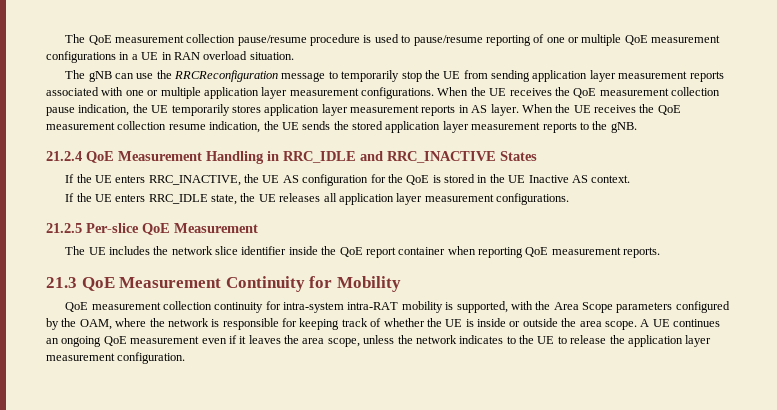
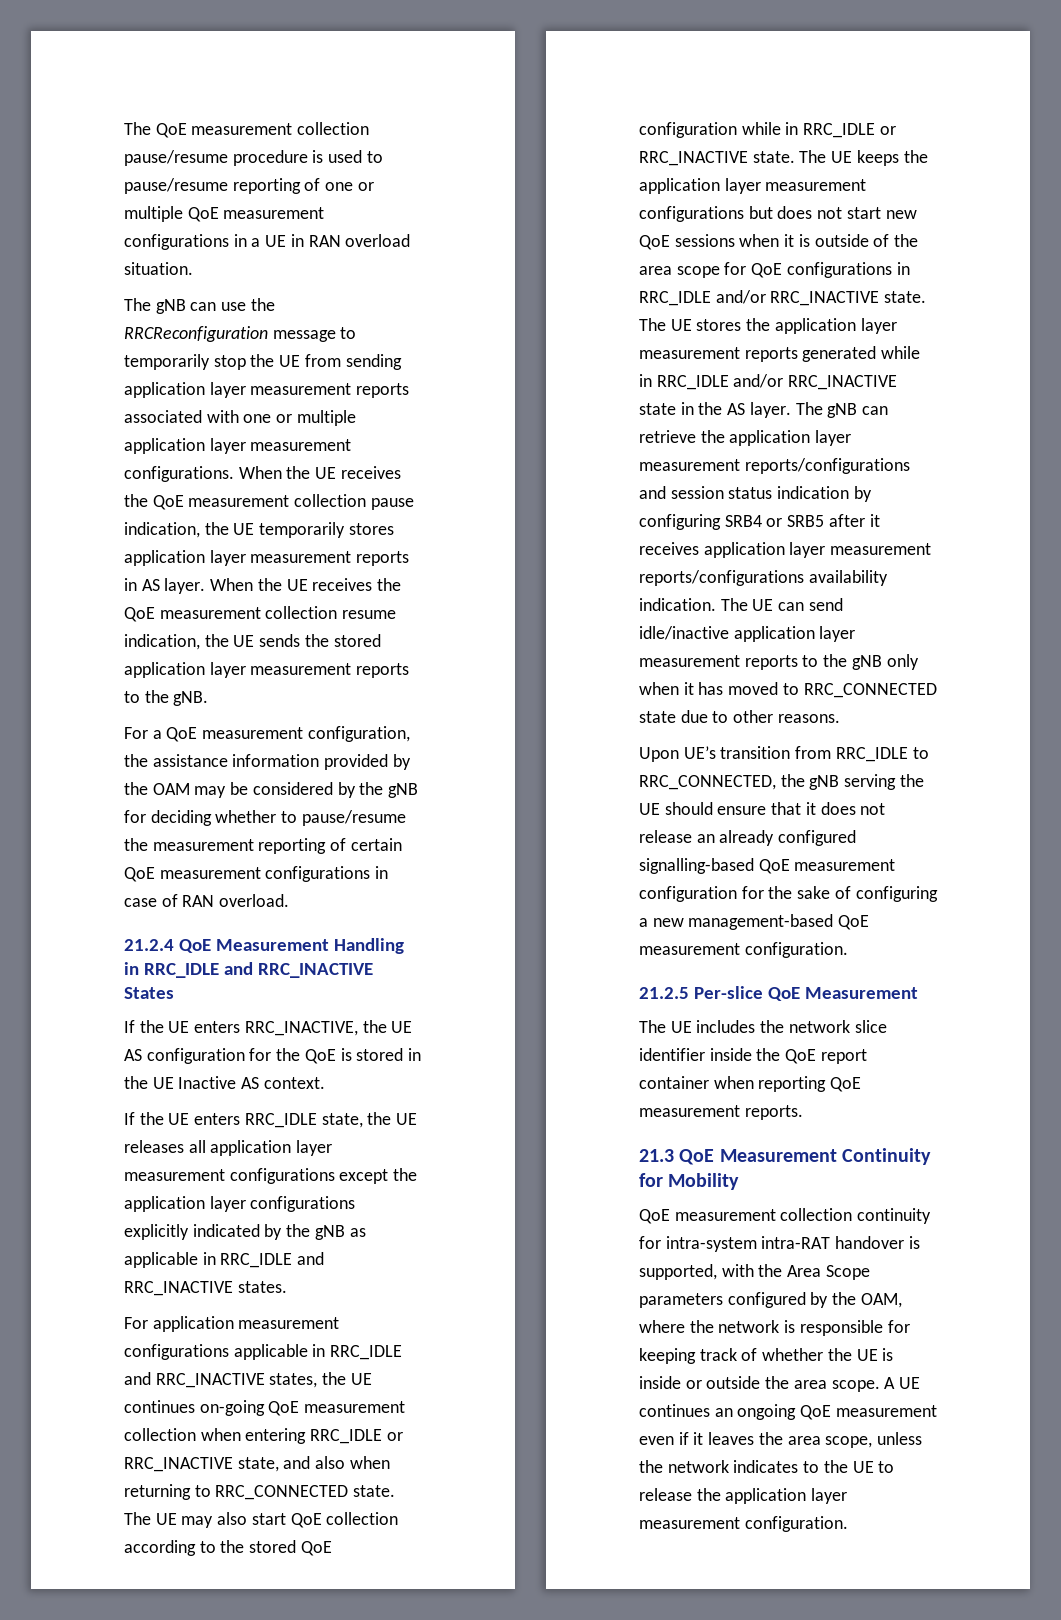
+ For a QoE measurement configuration, the assistance information provided by the OAM may be considered by the gNB for deciding whether to pause/resume the measurement reporting of certain QoE measurement configurations in case of RAN overload.
- If the UE enters RRC_IDLE state, the UE releases all application layer measurement configurations.
+ If the UE enters RRC_IDLE state, the UE releases all application layer measurement configurations except the application layer configurations explicitly indicated by the gNB as applicable in RRC_IDLE and RRC_INACTIVE states.
+ For application measurement configurations applicable in RRC_IDLE and RRC_INACTIVE states, the UE continues on-going QoE measurement collection when entering RRC_IDLE or RRC_INACTIVE state, and also when returning to RRC_CONNECTED state. The UE may also start QoE collection according to the stored QoE configuration while in RRC_IDLE or RRC_INACTIVE state. The UE keeps the application layer measurement configurations but does not start new QoE sessions when it is outside of the area scope for QoE configurations in RRC_IDLE and/or RRC_INACTIVE state. The UE stores the application layer measurement reports generated while in RRC_IDLE and/or RRC_INACTIVE state in the AS layer. The gNB can retrieve the application layer measurement reports/configurations and session status indication by configuring SRB4 or SRB5 after it receives application layer measurement reports/configurations availability indication. The UE can send idle/inactive application layer measurement reports to the gNB only when it has moved to RRC_CONNECTED state due to other reasons.
+ Upon UE’s transition from RRC_IDLE to RRC_CONNECTED, the gNB serving the UE should ensure that it does not release an already configured signalling-based QoE measurement configuration for the sake of configuring a new management-based QoE measurement configuration.
- QoE measurement collection continuity for intra-system intra-RAT mobility is supported, with the Area Scope parameters configured by the OAM, where the network is responsible for keeping track of whether the UE is inside or outside the area scope.
+ QoE measurement collection continuity for intra-system intra-RAT handover is supported, with the Area Scope parameters configured by the OAM, where the network is responsible for keeping track of whether the UE is inside or outside the area scope.

